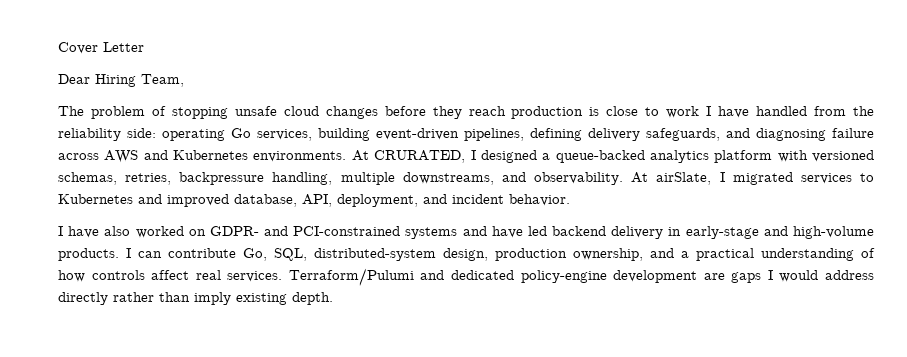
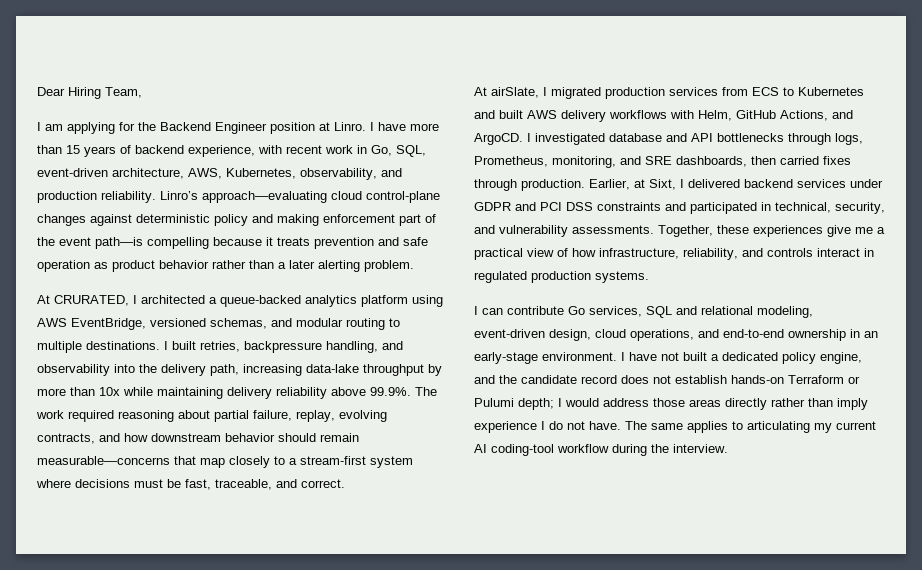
- Cover Letter
- The problem of stopping unsafe cloud changes before they reach production is close to work I have handled from the reliability side: operating Go services, building event-driven pipelines, defining delivery safeguards, and diagnosing failure across AWS and Kubernetes environments. At CRURATED, I designed a queue-backed analytics platform with versioned schemas, retries, backpressure handling, multiple downstreams, and observability. At airSlate, I migrated services to Kubernetes and improved database, API, deployment, and incident behavior.
- I have also worked on GDPR- and PCI-constrained systems and have led backend delivery in early-stage and high-volume products. I can contribute Go, SQL, distributed-system design, production ownership, and a practical understanding of how controls affect real services. Terraform/Pulumi and dedicated policy-engine development are gaps I would address directly rather than imply existing depth.
+ I am applying for the Backend Engineer position at Linro. I have more than 15 years of backend experience, with recent work in Go, SQL, event-driven architecture, AWS, Kubernetes, observability, and production reliability. Linro’s approach—evaluating cloud control-plane changes against deterministic policy and making enforcement part of the event path—is compelling because it treats prevention and safe operation as product behavior rather than a later alerting problem.
+ At CRURATED, I architected a queue-backed analytics platform using AWS EventBridge, versioned schemas, and modular routing to multiple destinations. I built retries, backpressure handling, and observability into the delivery path, increasing data-lake throughput by more than 10x while maintaining delivery reliability above 99.9%. The work required reasoning about partial failure, replay, evolving contracts, and how downstream behavior should remain measurable—concerns that map closely to a stream-first system where decisions must be fast, traceable, and correct.
+ At airSlate, I migrated production services from ECS to Kubernetes and built AWS delivery workflows with Helm, GitHub Actions, and ArgoCD. I investigated database and API bottlenecks through logs, Prometheus, monitoring, and SRE dashboards, then carried fixes through production. Earlier, at Sixt, I delivered backend services under GDPR and PCI DSS constraints and participated in technical, security, and vulnerability assessments. Together, these experiences give me a practical view of how infrastructure, reliability, and controls interact in regulated production systems.
+ I can contribute Go services, SQL and relational modeling, event-driven design, cloud operations, and end-to-end ownership in an early-stage environment. I have not built a dedicated policy engine, and the candidate record does not establish hands-on Terraform or Pulumi depth; I would address those areas directly rather than imply experience I do not have. The same applies to articulating my current AI coding-tool workflow during the interview.

